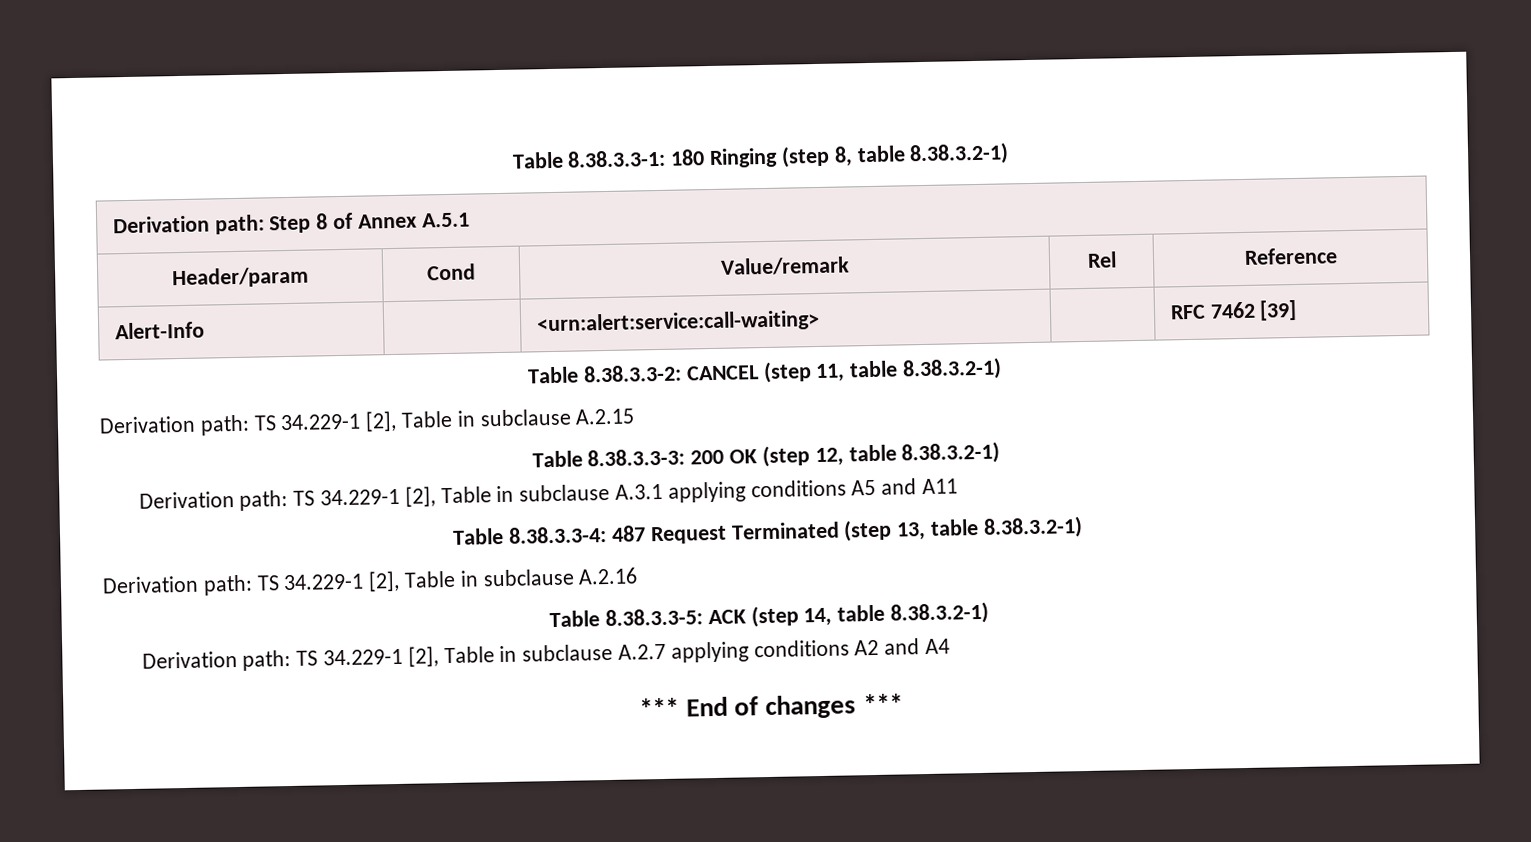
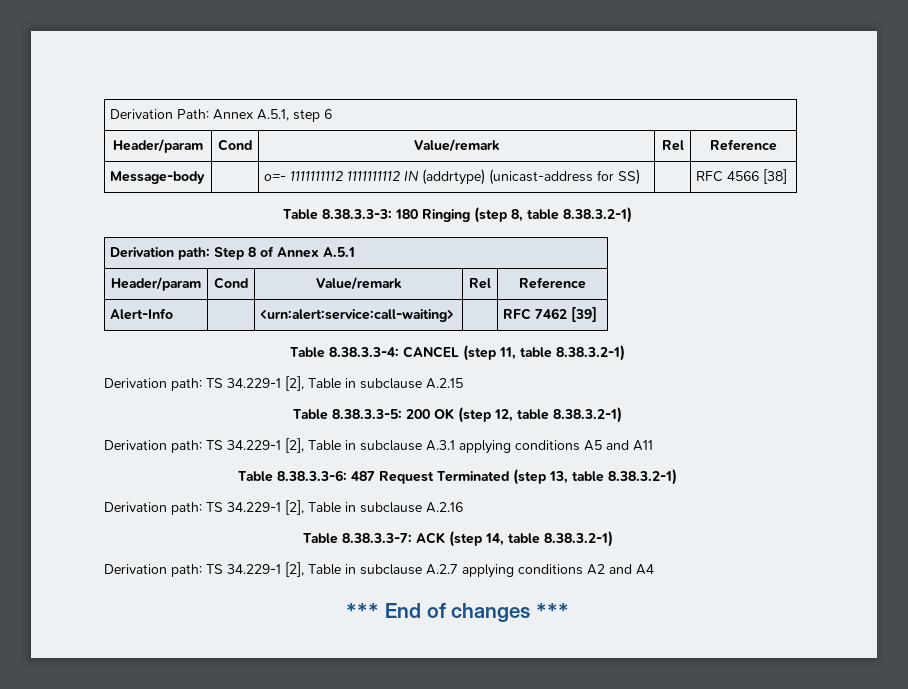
- Table 8.38.3.3-1: 180 Ringing (step 8, table 8.38.3.2-1)
+ Derivation Path: Annex A.5.1, step 6
+ Header/param | Cond | Value/remark | Rel | Reference
+ Message-body | | o=- 1111111112 1111111112 IN (addrtype) (unicast-address for SS) | | RFC 4566 [38]
+ Table 8.38.3.3-3: 180 Ringing (step 8, table 8.38.3.2-1)
- Table 8.38.3.3-2: CANCEL (step 11, table 8.38.3.2-1)
+ Table 8.38.3.3-4: CANCEL (step 11, table 8.38.3.2-1)
- Table 8.38.3.3-3: 200 OK (step 12, table 8.38.3.2-1)
+ Table 8.38.3.3-5: 200 OK (step 12, table 8.38.3.2-1)
- Table 8.38.3.3-4: 487 Request Terminated (step 13, table 8.38.3.2-1)
+ Table 8.38.3.3-6: 487 Request Terminated (step 13, table 8.38.3.2-1)
- Table 8.38.3.3-5: ACK (step 14, table 8.38.3.2-1)
+ Table 8.38.3.3-7: ACK (step 14, table 8.38.3.2-1)

